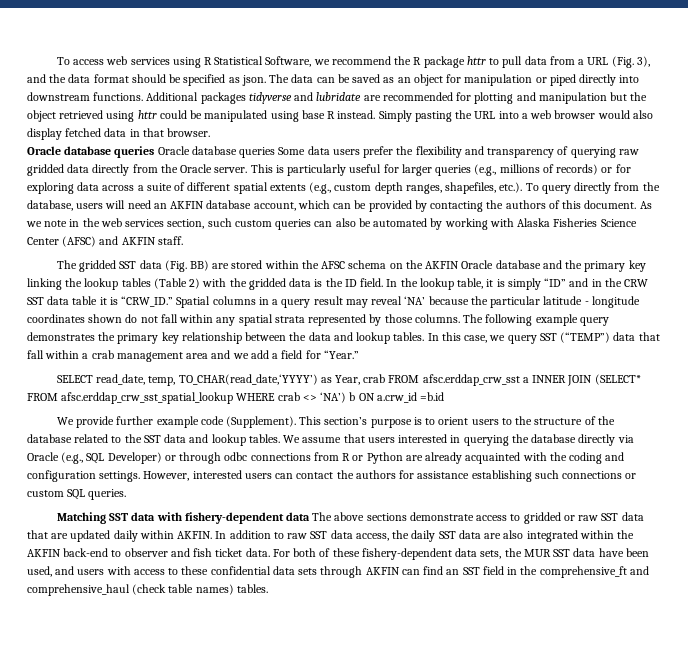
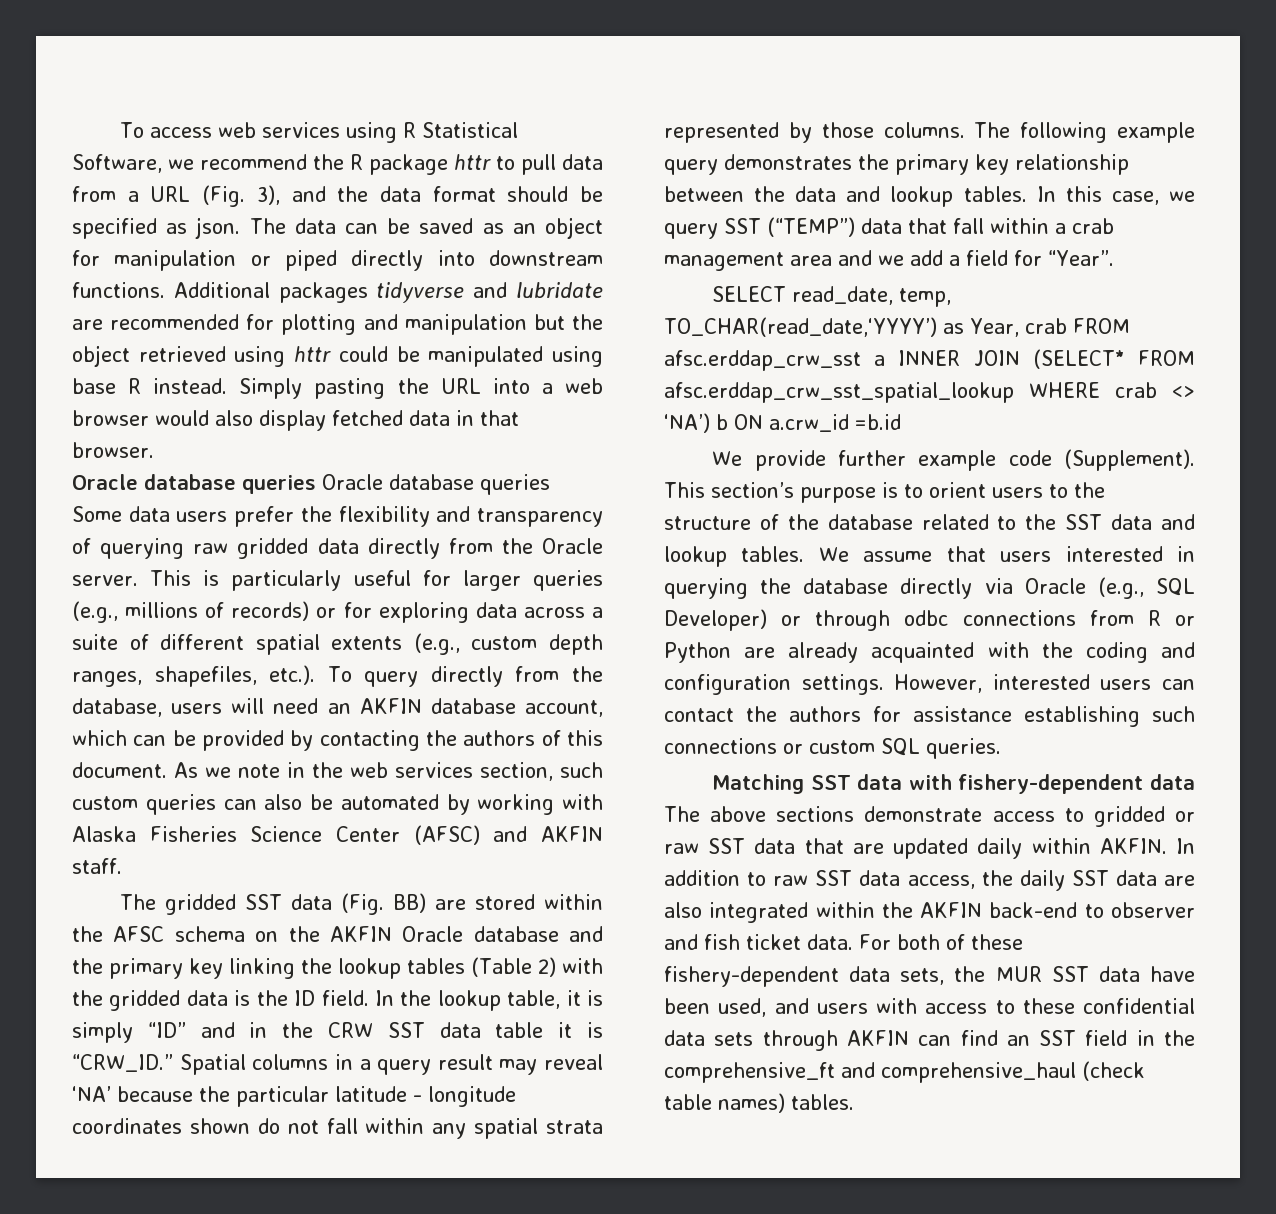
- In this case, we query SST (“TEMP”) data that fall within a crab management area and we add a field for “Year.”
+ In this case, we query SST (“TEMP”) data that fall within a crab management area and we add a field for “Year”.

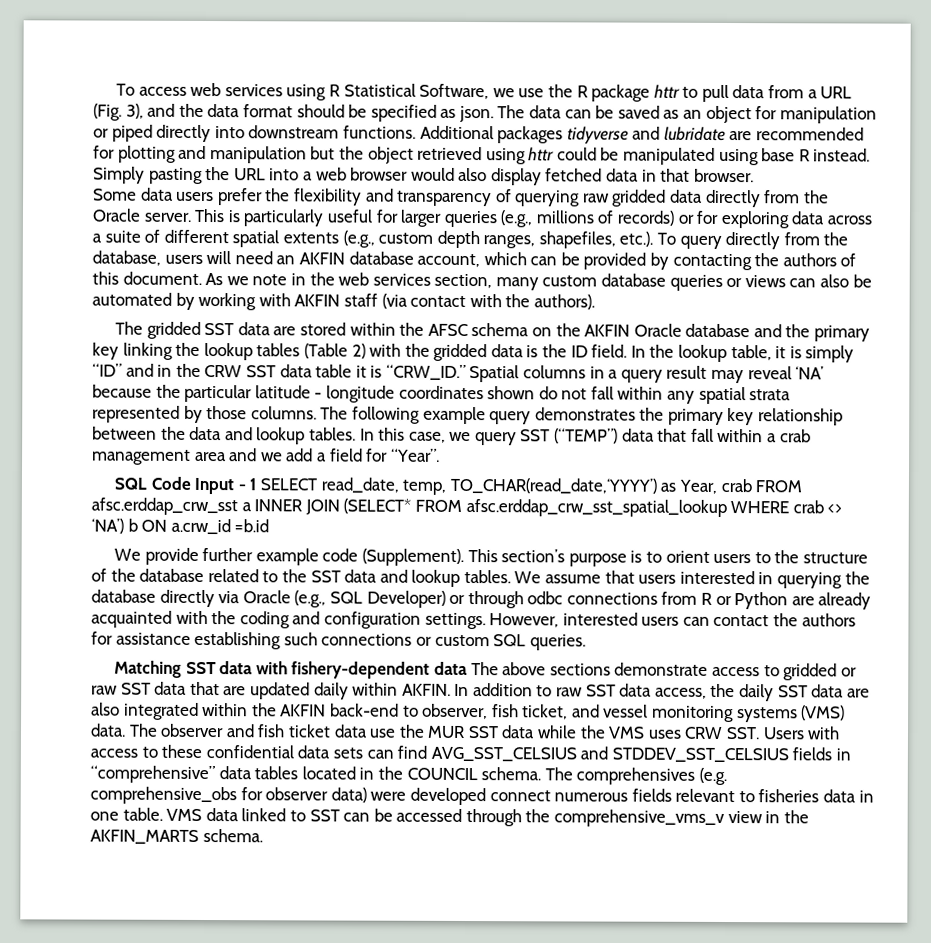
- To access web services using R Statistical Software, we recommend the R package httr to pull data from a URL (Fig. 3), and the data format should be specified as json.
+ To access web services using R Statistical Software, we use the R package httr to pull data from a URL (Fig. 3), and the data format should be specified as json.
- Oracle database queries Oracle database queries Some data users prefer the flexibility and transparency of querying raw gridded data directly from the Oracle server.
+ Some data users prefer the flexibility and transparency of querying raw gridded data directly from the Oracle server.
- As we note in the web services section, such custom queries can also be automated by working with Alaska Fisheries Science Center (AFSC) and AKFIN staff.
+ As we note in the web services section, many custom database queries or views can also be automated by working with AKFIN staff (via contact with the authors).
- The gridded SST data (Fig. BB) are stored within the AFSC schema on the AKFIN Oracle database and the primary key linking the lookup tables (Table 2) with the gridded data is the ID field.
+ The gridded SST data are stored within the AFSC schema on the AKFIN Oracle database and the primary key linking the lookup tables (Table 2) with the gridded data is the ID field.
- SELECT read_date, temp, TO_CHAR(read_date,‘YYYY’) as Year, crab FROM afsc.erddap_crw_sst a INNER JOIN (SELECT* FROM afsc.erddap_crw_sst_spatial_lookup WHERE crab <> ‘NA’) b ON a.crw_id =b.id
+ SQL Code Input - 1 SELECT read_date, temp, TO_CHAR(read_date,‘YYYY’) as Year, crab FROM afsc.erddap_crw_sst a INNER JOIN (SELECT* FROM afsc.erddap_crw_sst_spatial_lookup WHERE crab <> ‘NA’) b ON a.crw_id =b.id
- In addition to raw SST data access, the daily SST data are also integrated within the AKFIN back-end to observer and fish ticket data. For both of these fishery-dependent data sets, the MUR SST data have been used, and users with access to these confidential data sets through AKFIN can find an SST field in the comprehensive_ft and comprehensive_haul (check table names) tables.
+ In addition to raw SST data access, the daily SST data are also integrated within the AKFIN back-end to observer, fish ticket, and vessel monitoring systems (VMS) data. The observer and fish ticket data use the MUR SST data while the VMS uses CRW SST. Users with access to these confidential data sets can find AVG_SST_CELSIUS and STDDEV_SST_CELSIUS fields in “comprehensive” data tables located in the COUNCIL schema. The comprehensives (e.g. comprehensive_obs for observer data) were developed connect numerous fields relevant to fisheries data in one table. VMS data linked to SST can be accessed through the comprehensive_vms_v view in the AKFIN_MARTS schema.

